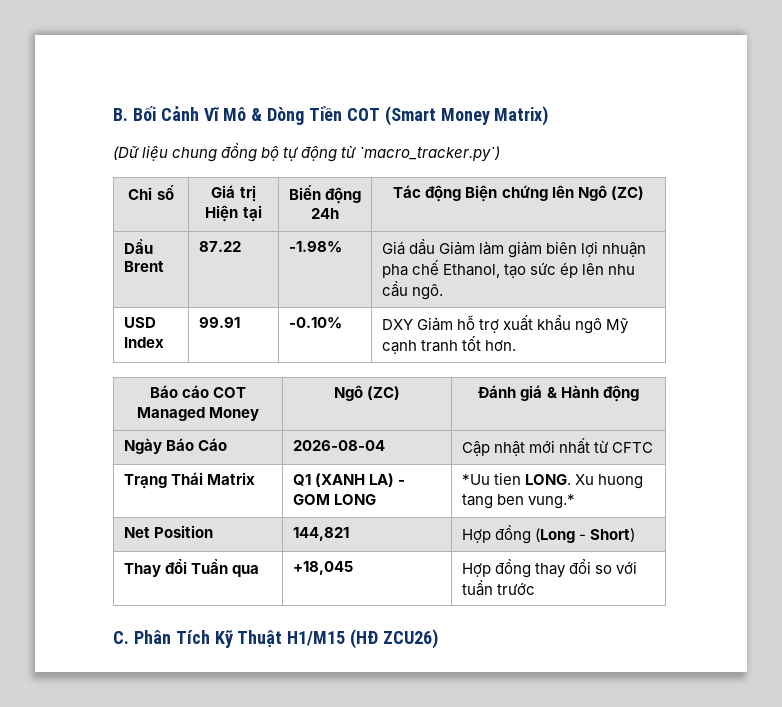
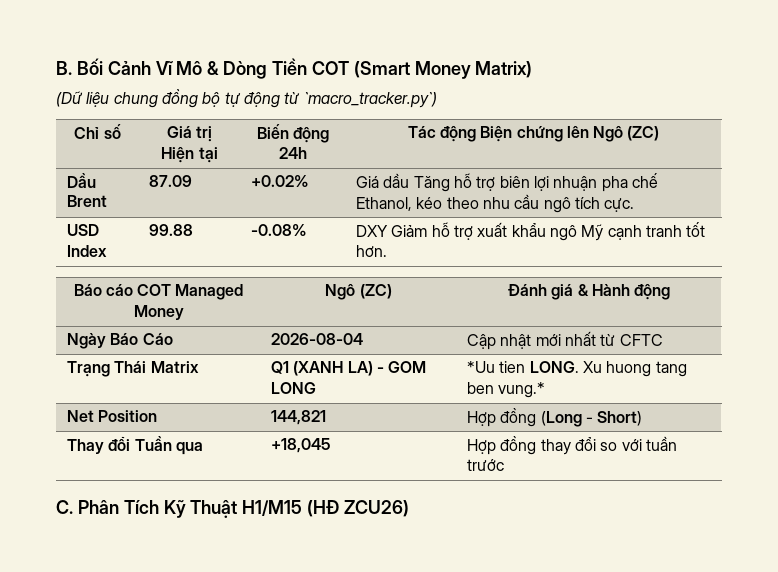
- Dầu Brent | 87.22 | -1.98% | Giá dầu Giảm làm giảm biên lợi nhuận pha chế Ethanol, tạo sức ép lên nhu cầu ngô.
+ Dầu Brent | 87.09 | +0.02% | Giá dầu Tăng hỗ trợ biên lợi nhuận pha chế Ethanol, kéo theo nhu cầu ngô tích cực.
- USD Index | 99.91 | -0.10% | DXY Giảm hỗ trợ xuất khẩu ngô Mỹ cạnh tranh tốt hơn.
+ USD Index | 99.88 | -0.08% | DXY Giảm hỗ trợ xuất khẩu ngô Mỹ cạnh tranh tốt hơn.

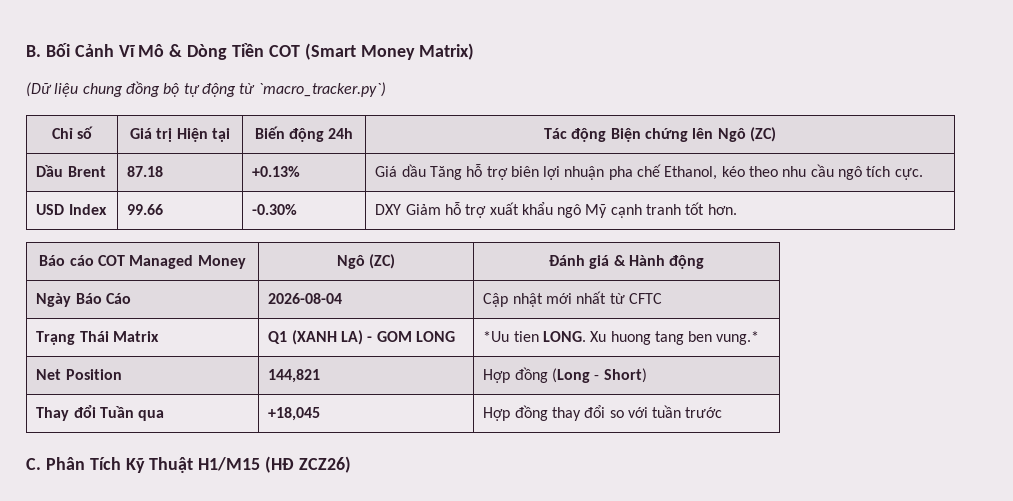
- Dầu Brent | 87.09 | +0.02% | Giá dầu Tăng hỗ trợ biên lợi nhuận pha chế Ethanol, kéo theo nhu cầu ngô tích cực.
+ Dầu Brent | 87.18 | +0.13% | Giá dầu Tăng hỗ trợ biên lợi nhuận pha chế Ethanol, kéo theo nhu cầu ngô tích cực.
- USD Index | 99.88 | -0.08% | DXY Giảm hỗ trợ xuất khẩu ngô Mỹ cạnh tranh tốt hơn.
+ USD Index | 99.66 | -0.30% | DXY Giảm hỗ trợ xuất khẩu ngô Mỹ cạnh tranh tốt hơn.
- C. Phân Tích Kỹ Thuật H1/M15 (HĐ ZCU26)
+ C. Phân Tích Kỹ Thuật H1/M15 (HĐ ZCZ26)

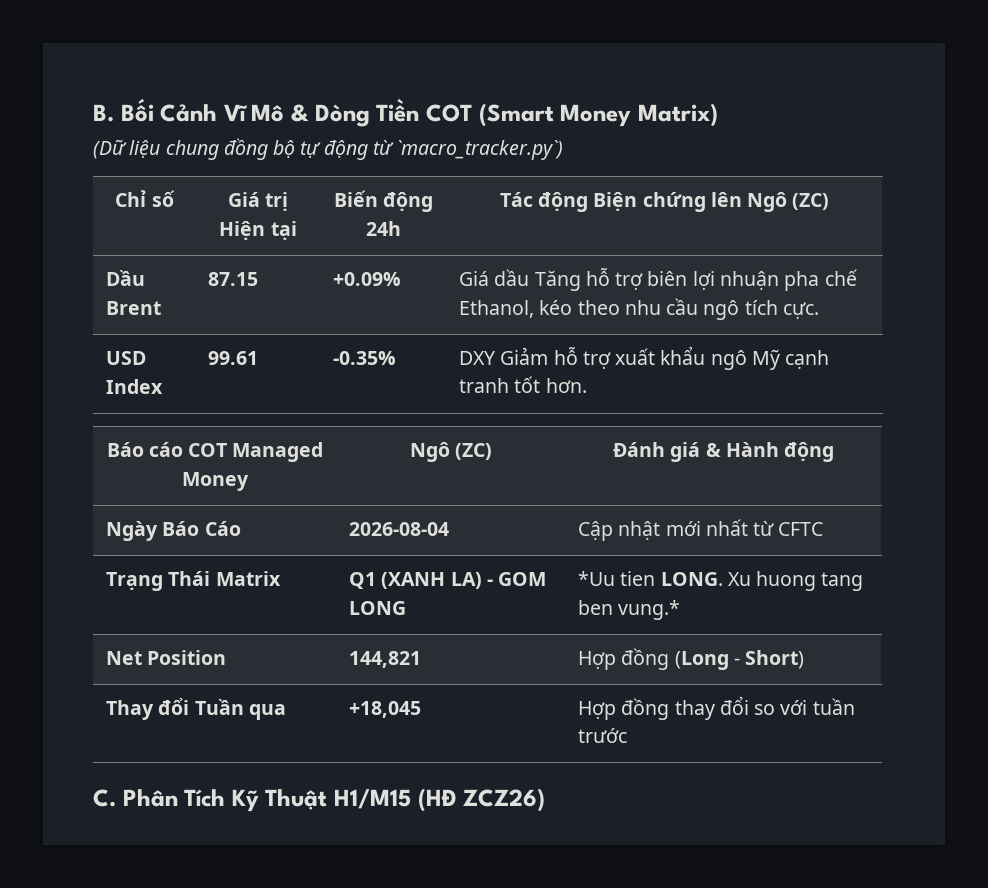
- Dầu Brent | 87.18 | +0.13% | Giá dầu Tăng hỗ trợ biên lợi nhuận pha chế Ethanol, kéo theo nhu cầu ngô tích cực.
+ Dầu Brent | 87.15 | +0.09% | Giá dầu Tăng hỗ trợ biên lợi nhuận pha chế Ethanol, kéo theo nhu cầu ngô tích cực.
- USD Index | 99.66 | -0.30% | DXY Giảm hỗ trợ xuất khẩu ngô Mỹ cạnh tranh tốt hơn.
+ USD Index | 99.61 | -0.35% | DXY Giảm hỗ trợ xuất khẩu ngô Mỹ cạnh tranh tốt hơn.

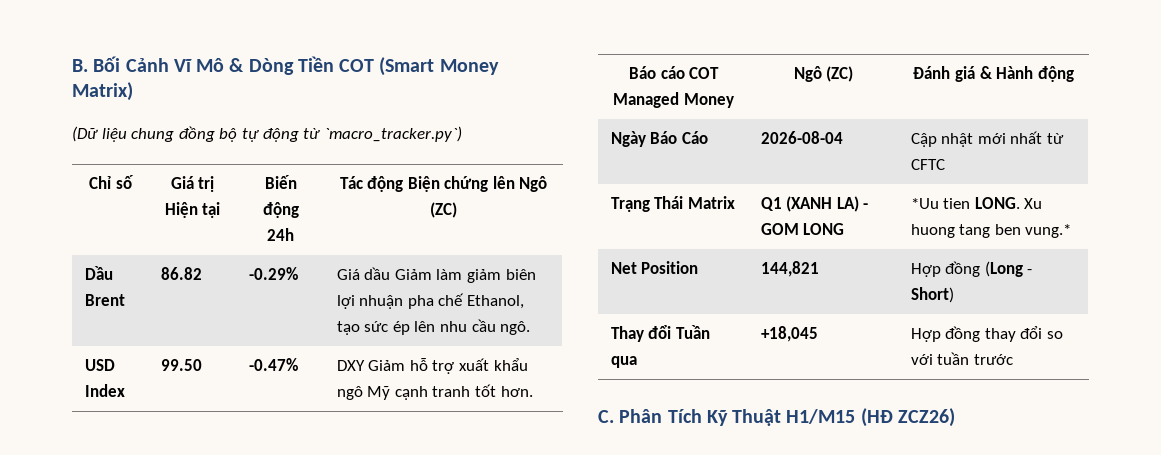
- Dầu Brent | 87.15 | +0.09% | Giá dầu Tăng hỗ trợ biên lợi nhuận pha chế Ethanol, kéo theo nhu cầu ngô tích cực.
+ Dầu Brent | 86.82 | -0.29% | Giá dầu Giảm làm giảm biên lợi nhuận pha chế Ethanol, tạo sức ép lên nhu cầu ngô.
- USD Index | 99.61 | -0.35% | DXY Giảm hỗ trợ xuất khẩu ngô Mỹ cạnh tranh tốt hơn.
+ USD Index | 99.50 | -0.47% | DXY Giảm hỗ trợ xuất khẩu ngô Mỹ cạnh tranh tốt hơn.

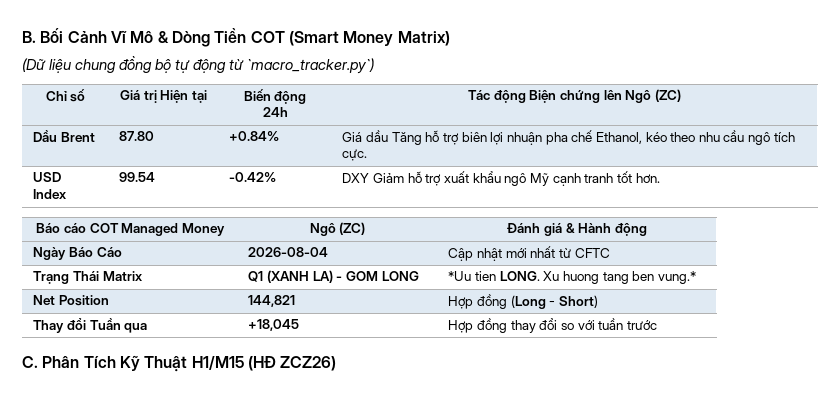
- Dầu Brent | 86.82 | -0.29% | Giá dầu Giảm làm giảm biên lợi nhuận pha chế Ethanol, tạo sức ép lên nhu cầu ngô.
+ Dầu Brent | 87.80 | +0.84% | Giá dầu Tăng hỗ trợ biên lợi nhuận pha chế Ethanol, kéo theo nhu cầu ngô tích cực.
- USD Index | 99.50 | -0.47% | DXY Giảm hỗ trợ xuất khẩu ngô Mỹ cạnh tranh tốt hơn.
+ USD Index | 99.54 | -0.42% | DXY Giảm hỗ trợ xuất khẩu ngô Mỹ cạnh tranh tốt hơn.

